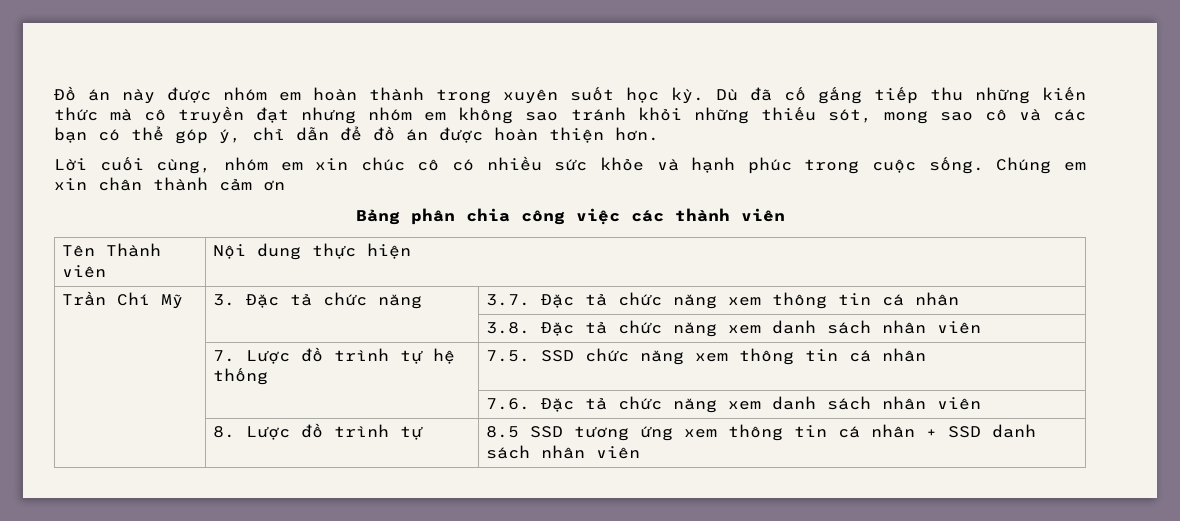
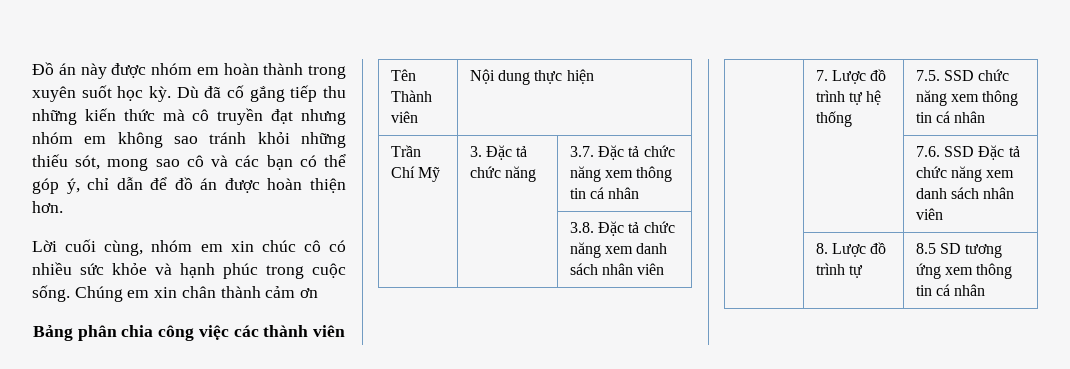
- | | 7.6. Đặc tả chức năng xem danh sách nhân viên
+ | | 7.6. SSD Đặc tả chức năng xem danh sách nhân viên
- | 8. Lược đồ trình tự | 8.5 SSD tương ứng xem thông tin cá nhân + SSD danh sách nhân viên
+ | 8. Lược đồ trình tự | 8.5 SD tương ứng xem thông tin cá nhân

